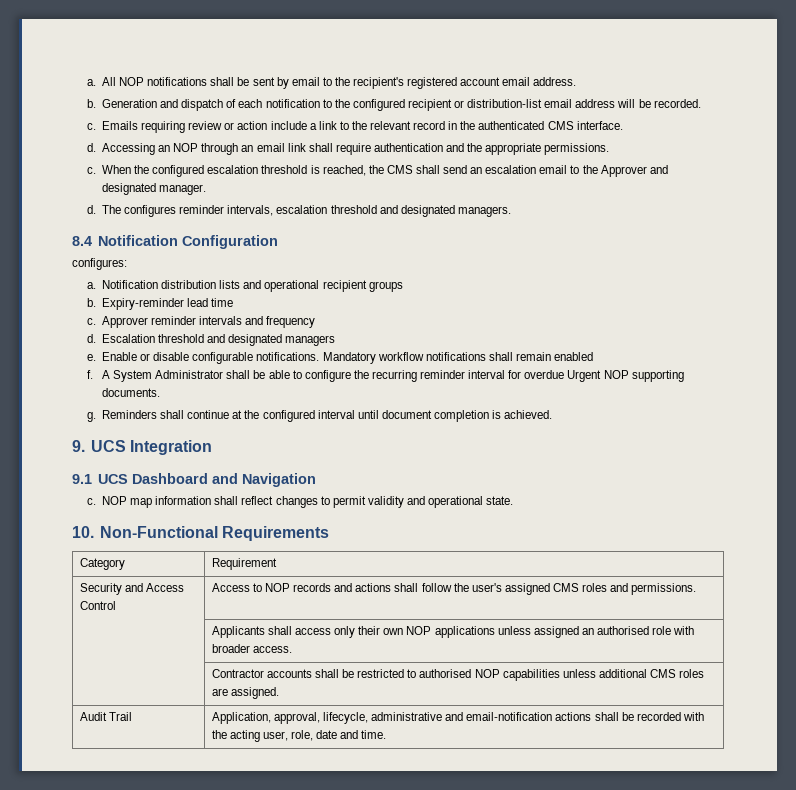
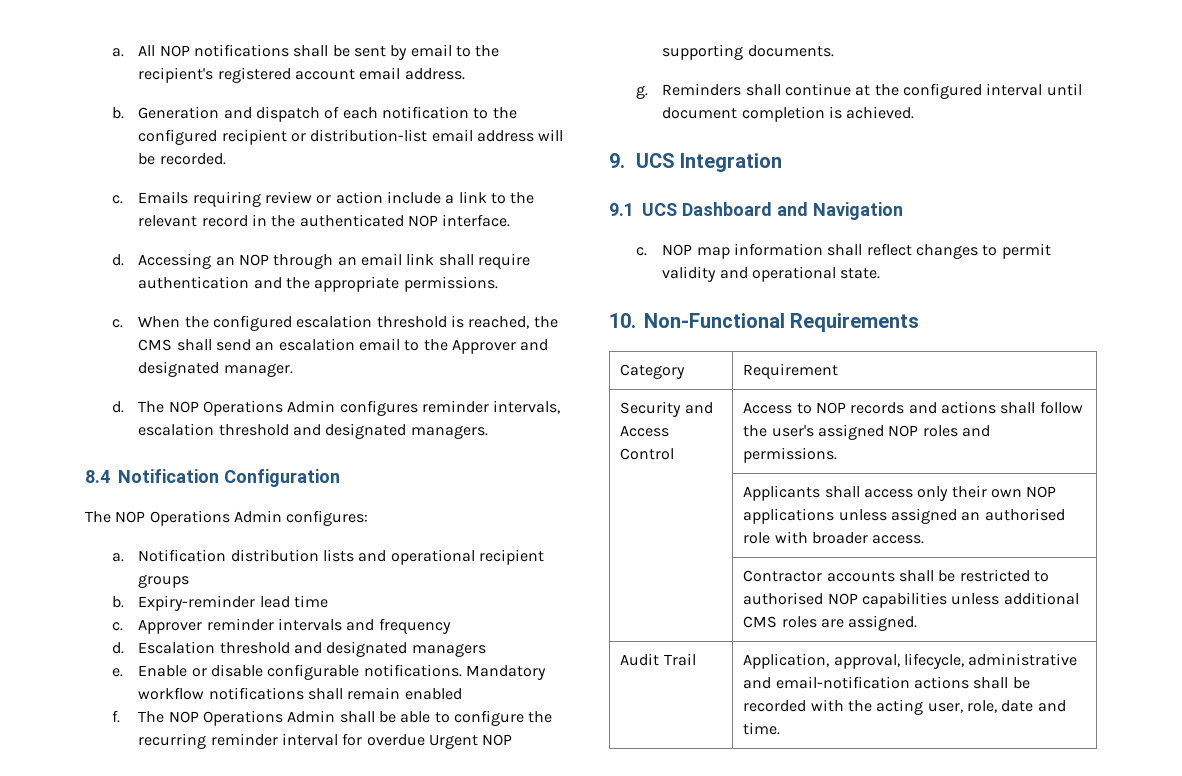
- Emails requiring review or action include a link to the relevant record in the authenticated CMS interface.
+ Emails requiring review or action include a link to the relevant record in the authenticated NOP interface.
- The configures reminder intervals, escalation threshold and designated managers.
+ The NOP Operations Admin configures reminder intervals, escalation threshold and designated managers.
- configures:
+ The NOP Operations Admin configures:
- A System Administrator shall be able to configure the recurring reminder interval for overdue Urgent NOP supporting documents.
+ The NOP Operations Admin shall be able to configure the recurring reminder interval for overdue Urgent NOP supporting documents.
- Security and Access Control | Access to NOP records and actions shall follow the user's assigned CMS roles and permissions.
+ Security and Access Control | Access to NOP records and actions shall follow the user's assigned NOP roles and permissions.

